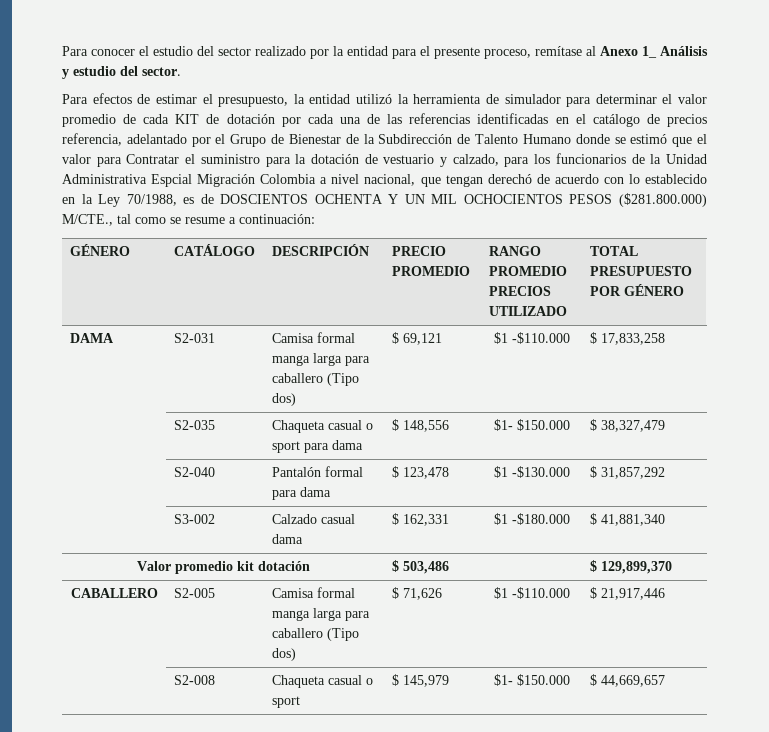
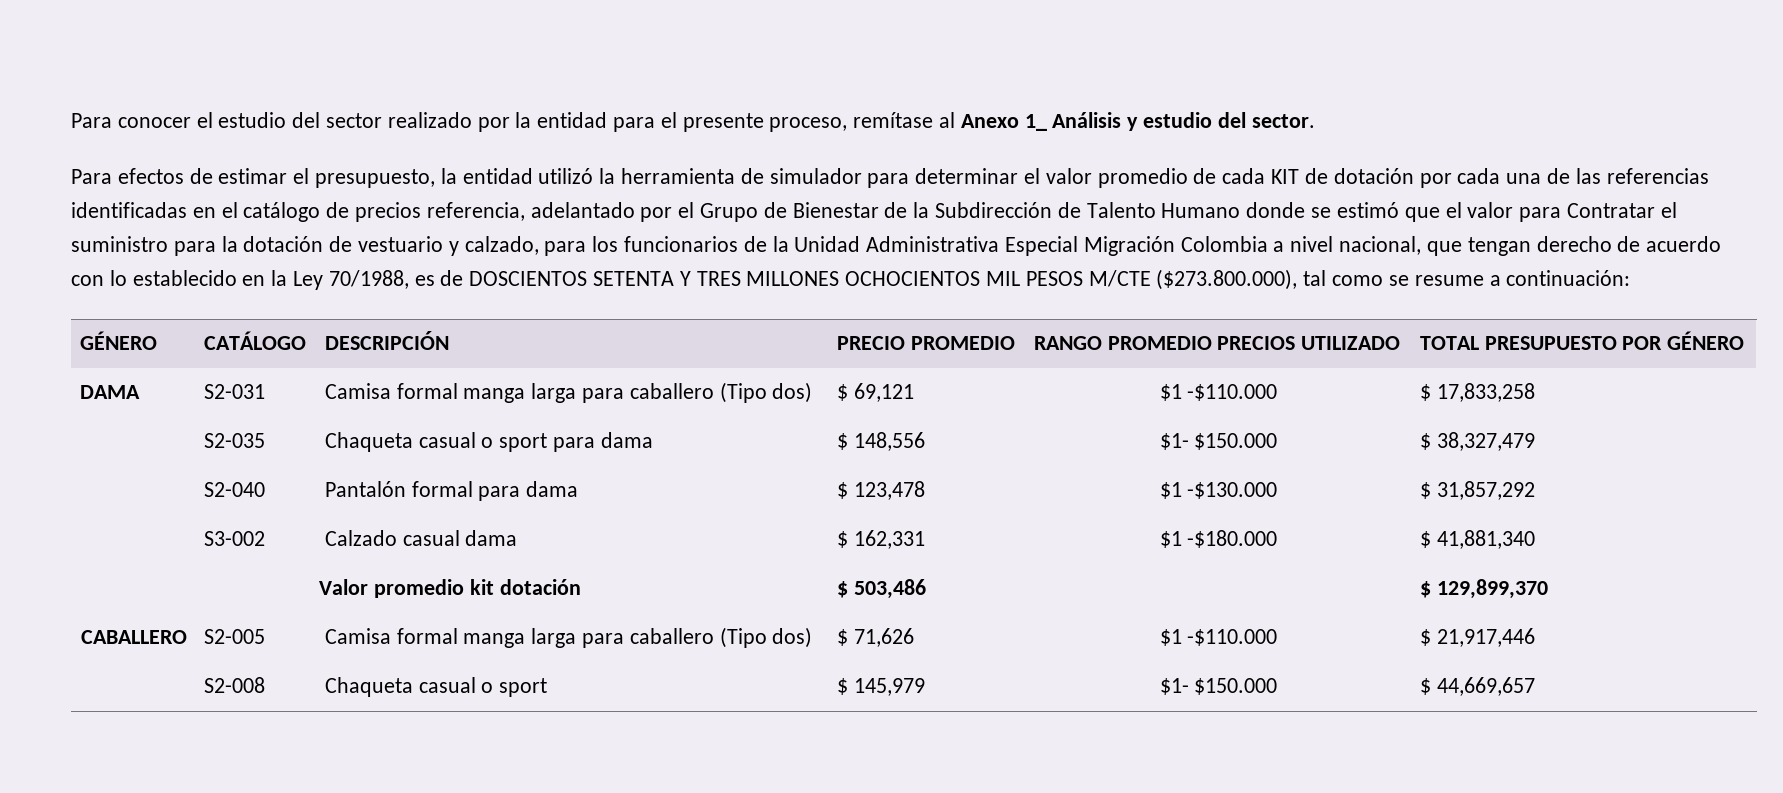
- Para efectos de estimar el presupuesto, la entidad utilizó la herramienta de simulador para determinar el valor promedio de cada KIT de dotación por cada una de las referencias identificadas en el catálogo de precios referencia, adelantado por el Grupo de Bienestar de la Subdirección de Talento Humano donde se estimó que el valor para Contratar el suministro para la dotación de vestuario y calzado, para los funcionarios de la Unidad Administrativa Espcial Migración Colombia a nivel nacional, que tengan derechó de acuerdo con lo establecido en la Ley 70/1988, es de DOSCIENTOS OCHENTA Y UN MIL OCHOCIENTOS PESOS ($281.800.000) M/CTE., tal como se resume a continuación:
+ Para efectos de estimar el presupuesto, la entidad utilizó la herramienta de simulador para determinar el valor promedio de cada KIT de dotación por cada una de las referencias identificadas en el catálogo de precios referencia, adelantado por el Grupo de Bienestar de la Subdirección de Talento Humano donde se estimó que el valor para Contratar el suministro para la dotación de vestuario y calzado, para los funcionarios de la Unidad Administrativa Especial Migración Colombia a nivel nacional, que tengan derecho de acuerdo con lo establecido en la Ley 70/1988, es de DOSCIENTOS SETENTA Y TRES MILLONES OCHOCIENTOS MIL PESOS M/CTE ($273.800.000), tal como se resume a continuación:

